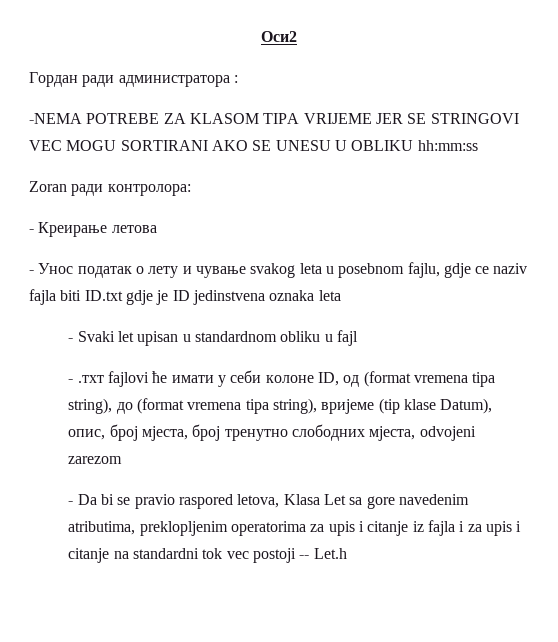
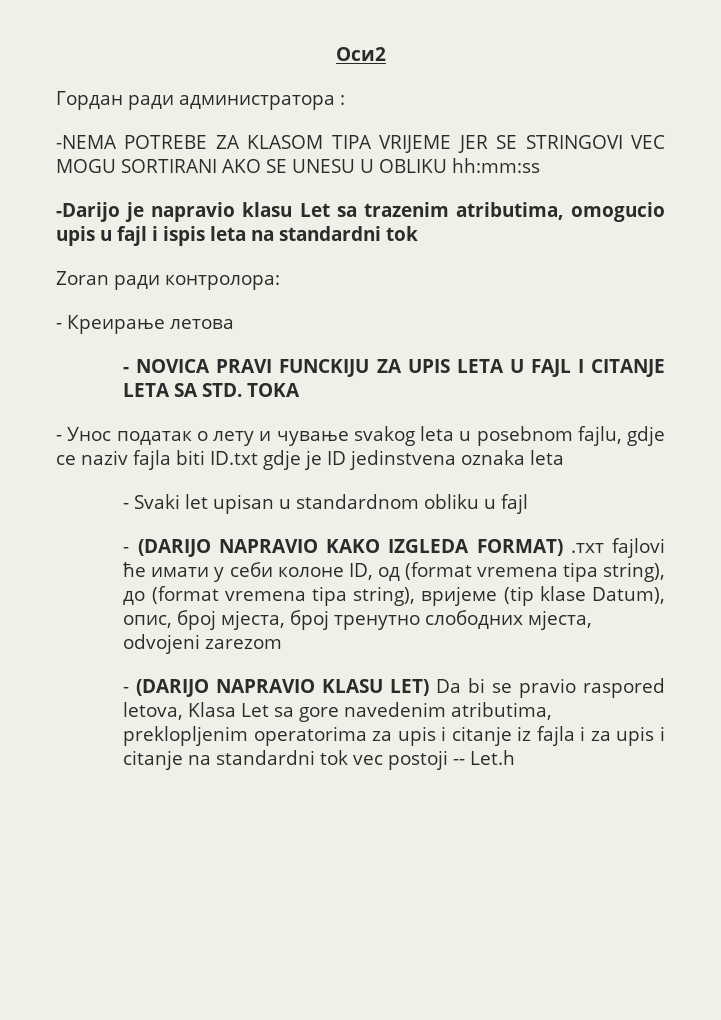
+ -Darijo je napravio klasu Let sa trazenim atributima, omogucio upis u fajl i ispis leta na standardni tok
+ - NOVICA PRAVI FUNCKIJU ZA UPIS LETA U FAJL I CITANJE LETA SA STD. TOKA
- - .тхт fajlovi ће имати у себи колоне ID, од (format vremena tipa string), до (format vremena tipa string), вријеме (tip klase Datum), опис, број мјеста, број тренутно слободних мјеста, odvojeni zarezom
+ - (DARIJO NAPRAVIO KAKO IZGLEDA FORMAT) .тхт fajlovi ће имати у себи колоне ID, од (format vremena tipa string), до (format vremena tipa string), вријеме (tip klase Datum), опис, број мјеста, број тренутно слободних мјеста, odvojeni zarezom
- - Da bi se pravio raspored letova, Klasa Let sa gore navedenim atributima, preklopljenim operatorima za upis i citanje iz fajla i za upis i citanje na standardni tok vec postoji -- Let.h
+ - (DARIJO NAPRAVIO KLASU LET) Da bi se pravio raspored letova, Klasa Let sa gore navedenim atributima, preklopljenim operatorima za upis i citanje iz fajla i za upis i citanje na standardni tok vec postoji -- Let.h

